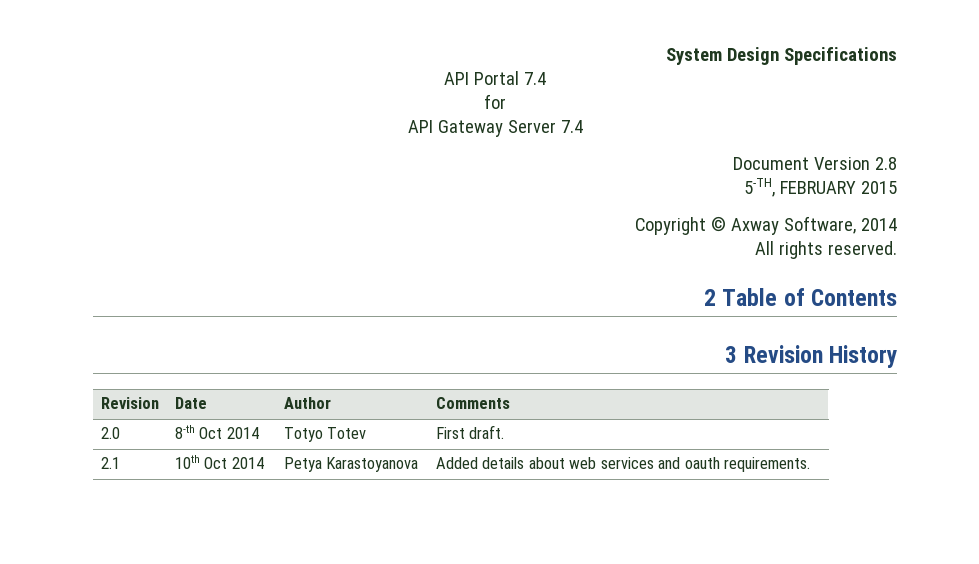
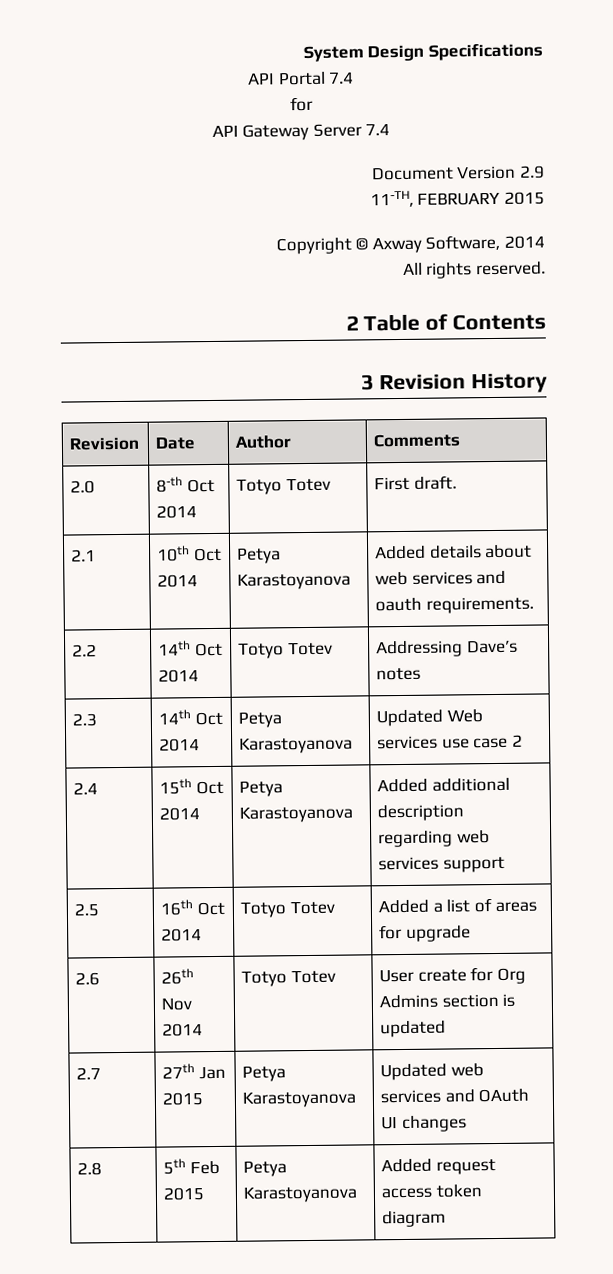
- Document Version 2.8
- 5-TH, FEBRUARY 2015
+ Document Version 2.9
+ 11-TH, FEBRUARY 2015
+ 2.2 | 14th Oct 2014 | Totyo Totev | Addressing Dave’s notes
+ 2.3 | 14th Oct 2014 | Petya Karastoyanova | Updated Web services use case 2
+ 2.4 | 15th Oct 2014 | Petya Karastoyanova | Added additional description regarding web services support
+ 2.5 | 16th Oct 2014 | Totyo Totev | Added a list of areas for upgrade
+ 2.6 | 26th Nov 2014 | Totyo Totev | User create for Org Admins section is updated
+ 2.7 | 27th Jan 2015 | Petya Karastoyanova | Updated web services and OAuth UI changes
+ 2.8 | 5th Feb 2015 | Petya Karastoyanova | Added request access token diagram

